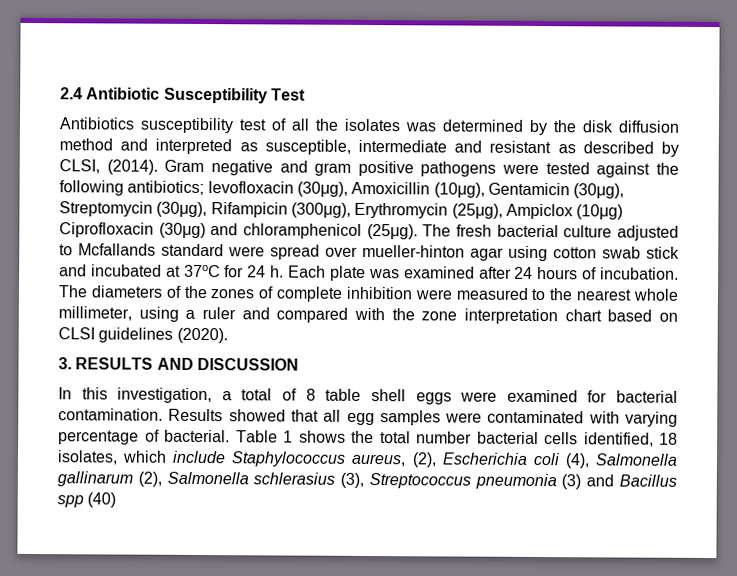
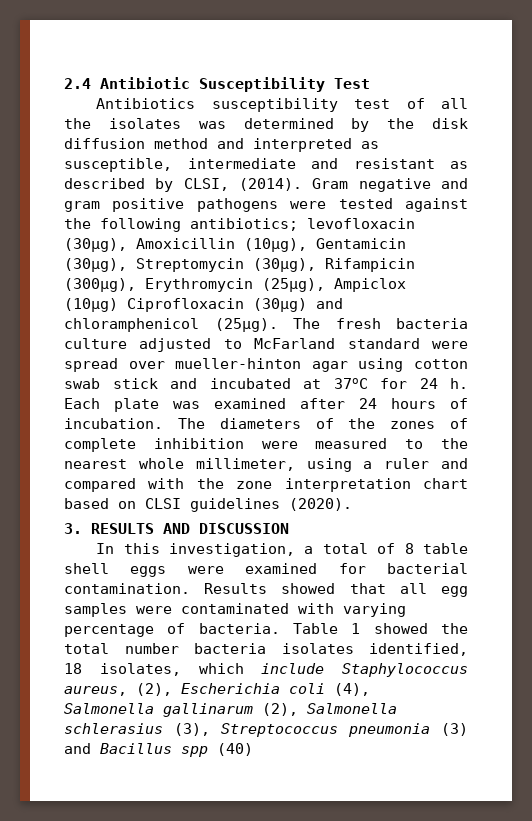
- The fresh bacterial culture adjusted to Mcfallands standard were spread over mueller-hinton agar using cotton swab stick and incubated at 37oC for 24 h.
+ The fresh bacteria culture adjusted to McFarland standard were spread over mueller-hinton agar using cotton swab stick and incubated at 37oC for 24 h.
- Results showed that all egg samples were contaminated with varying percentage of bacterial.
+ Results showed that all egg samples were contaminated with varying percentage of bacteria.
- Table 1 shows the total number bacterial cells identified, 18 isolates, which include Staphylococcus aureus, (2), Escherichia coli (4), Salmonella gallinarum (2), Salmonella schlerasius (3), Streptococcus pneumonia (3) and Bacillus spp (40)
+ Table 1 showed the total number bacteria isolates identified, 18 isolates, which include Staphylococcus aureus, (2), Escherichia coli (4), Salmonella gallinarum (2), Salmonella schlerasius (3), Streptococcus pneumonia (3) and Bacillus spp (40)

